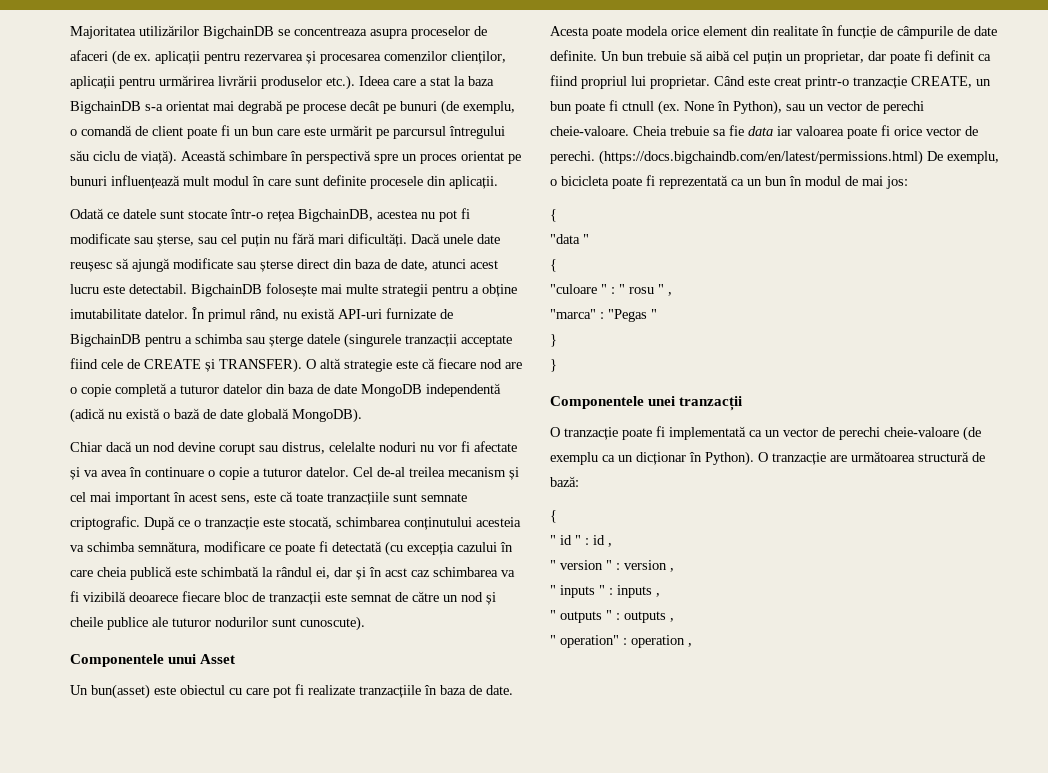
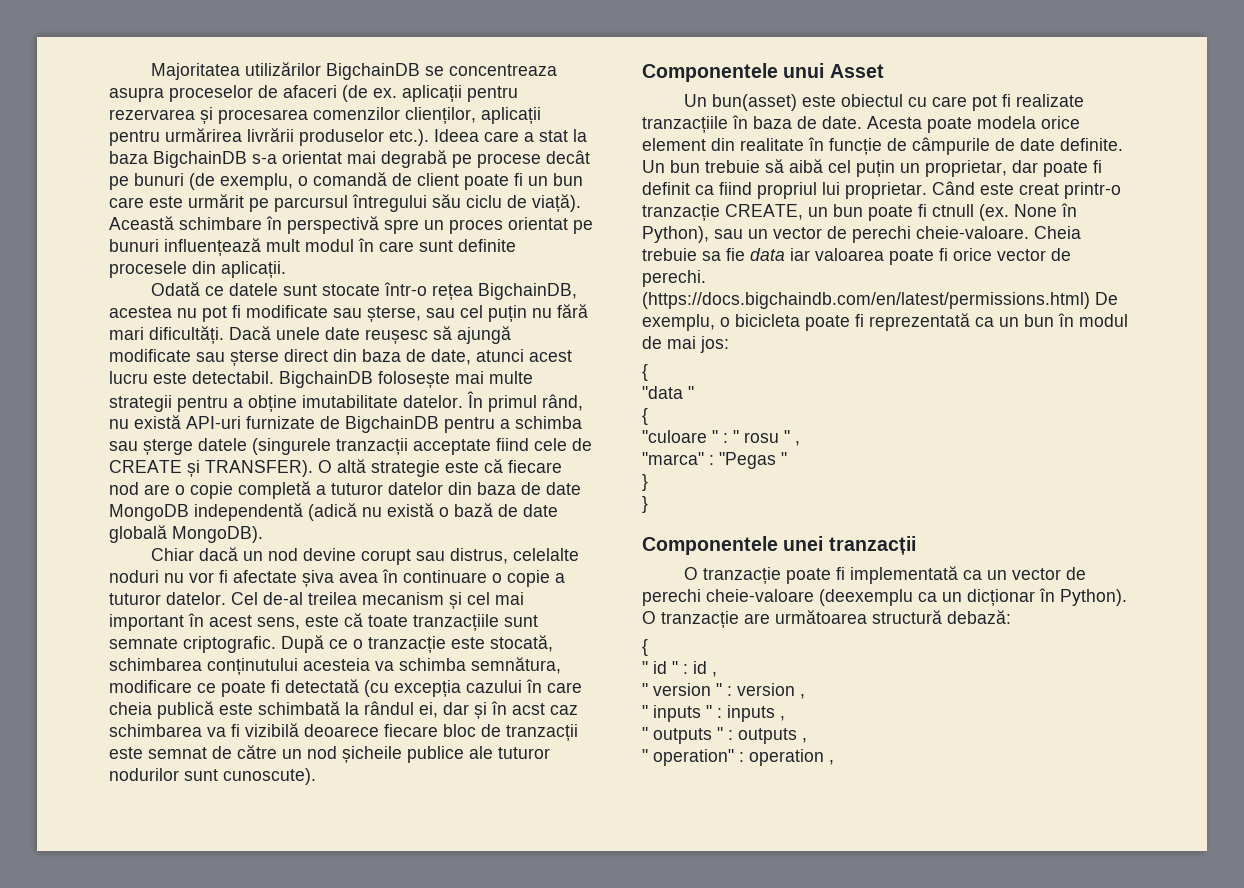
- Chiar dacă un nod devine corupt sau distrus, celelalte noduri nu vor fi afectate și va avea în continuare o copie a tuturor datelor.
+ Chiar dacă un nod devine corupt sau distrus, celelalte noduri nu vor fi afectate șiva avea în continuare o copie a tuturor datelor.
- După ce o tranzacție este stocată, schimbarea conținutului acesteia va schimba semnătura, modificare ce poate fi detectată (cu excepția cazului în care cheia publică este schimbată la rândul ei, dar și în acst caz schimbarea va fi vizibilă deoarece fiecare bloc de tranzacții este semnat de către un nod și cheile publice ale tuturor nodurilor sunt cunoscute).
+ După ce o tranzacție este stocată, schimbarea conținutului acesteia va schimba semnătura, modificare ce poate fi detectată (cu excepția cazului în care cheia publică este schimbată la rândul ei, dar și în acst caz schimbarea va fi vizibilă deoarece fiecare bloc de tranzacții este semnat de către un nod șicheile publice ale tuturor nodurilor sunt cunoscute).
- O tranzacție poate fi implementată ca un vector de perechi cheie-valoare (de exemplu ca un dicționar în Python).
+ O tranzacție poate fi implementată ca un vector de perechi cheie-valoare (deexemplu ca un dicționar în Python).
- O tranzacție are următoarea structură de bază:
+ O tranzacție are următoarea structură debază:

